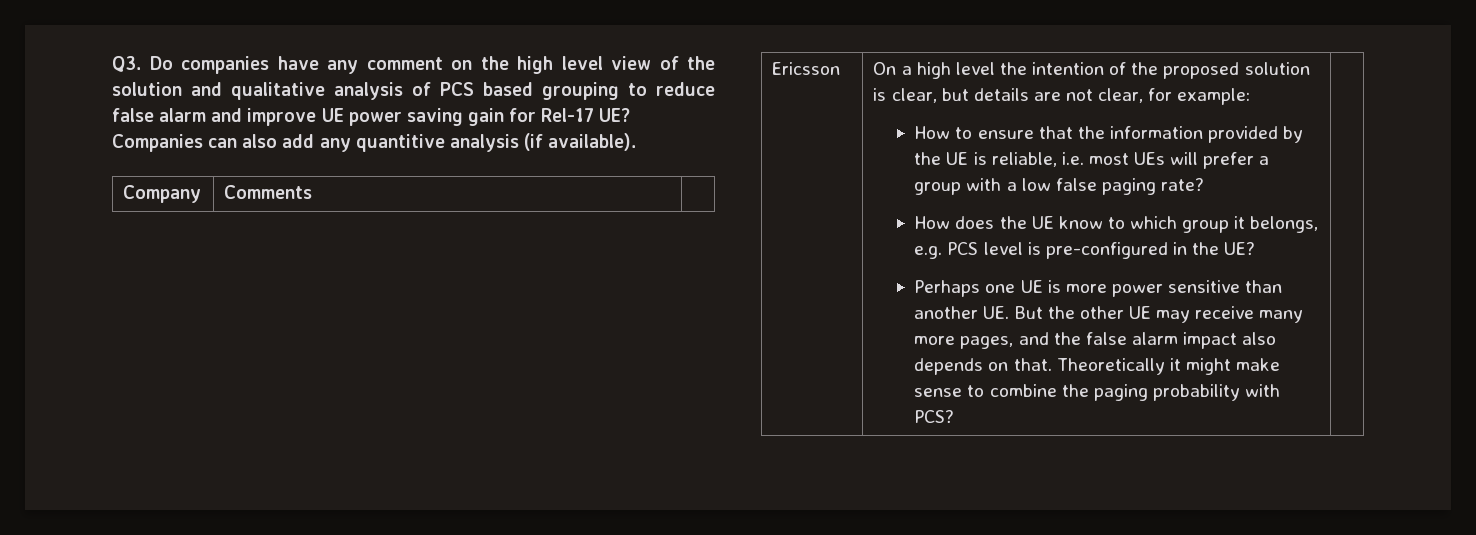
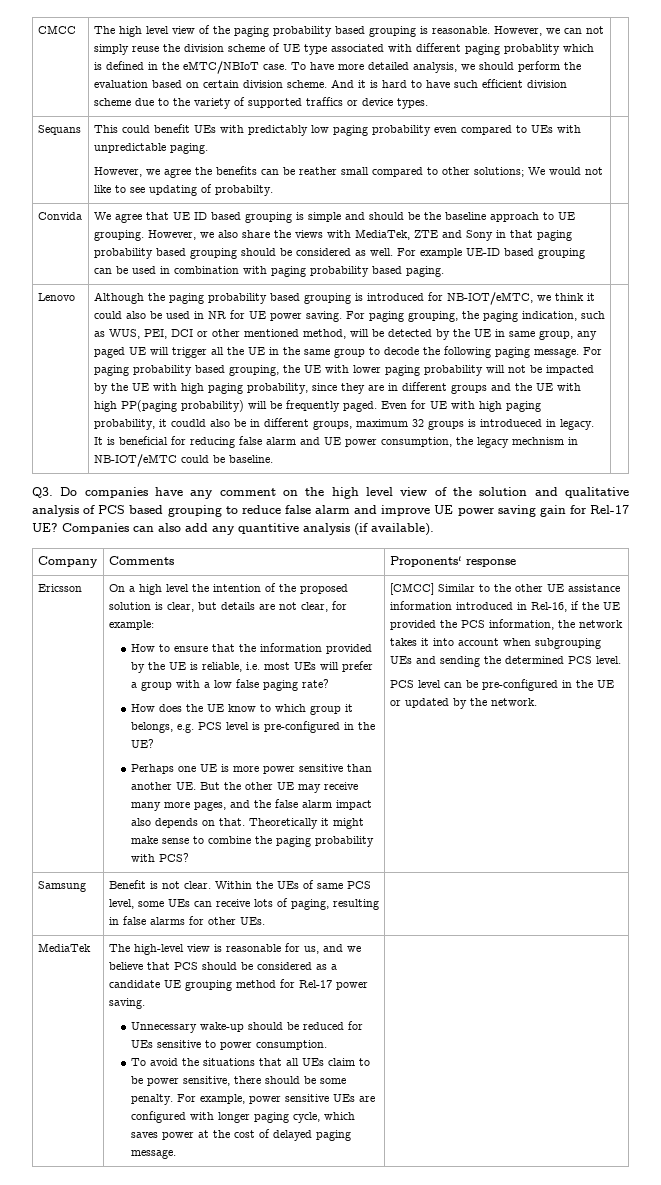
+ CMCC | The high level view of the paging probability based grouping is reasonable. However, we can not simply reuse the division scheme of UE type associated with different paging probablity which is defined in the eMTC/NBIoT case. To have more detailed analysis, we should perform the evaluation based on certain division scheme. And it is hard to have such efficient division scheme due to the variety of supported traffics or device types. |
+ Sequans | This could benefit UEs with predictably low paging probability even compared to UEs with unpredictable paging.
+ However, we agree the benefits can be reather small compared to other solutions; We would not like to see updating of probabilty. |
+ Convida | We agree that UE ID based grouping is simple and should be the baseline approach to UE grouping. However, we also share the views with MediaTek, ZTE and Sony in that paging probability based grouping should be considered as well. For example UE-ID based grouping can be used in combination with paging probability based paging. |
+ Lenovo | Although the paging probability based grouping is introduced for NB-IOT/eMTC, we think it could also be used in NR for UE power saving. For paging grouping, the paging indication, such as WUS, PEI, DCI or other mentioned method, will be detected by the UE in same group, any paged UE will trigger all the UE in the same group to decode the following paging message. For paging probability based grouping, the UE with lower paging probability will not be impacted by the UE with high paging probability, since they are in different groups and the UE with high PP(paging probability) will be frequently paged. Even for UE with high paging probability, it coudld also be in different groups, maximum 32 groups is introdueced in legacy. It is beneficial for reducing false alarm and UE power consumption, the legacy mechnism in NB-IOT/eMTC could be baseline.
- Company | Comments |
+ Company | Comments | Proponents‘ response
+ [CMCC] Similar to the other UE assistance information introduced in Rel-16, if the UE provided the PCS information, the network takes it into account when subgrouping UEs and sending the determined PCS level.
+ PCS level can be pre-configured in the UE or updated by the network.
+ Samsung | Benefit is not clear. Within the UEs of same PCS level, some UEs can receive lots of paging, resulting in false alarms for other UEs. |
+ MediaTek | The high-level view is reasonable for us, and we believe that PCS should be considered as a candidate UE grouping method for Rel-17 power saving.
+ Unnecessary wake-up should be reduced for UEs sensitive to power consumption.
+ To avoid the situations that all UEs claim to be power sensitive, there should be some penalty. For example, power sensitive UEs are configured with longer paging cycle, which saves power at the cost of delayed paging message.

